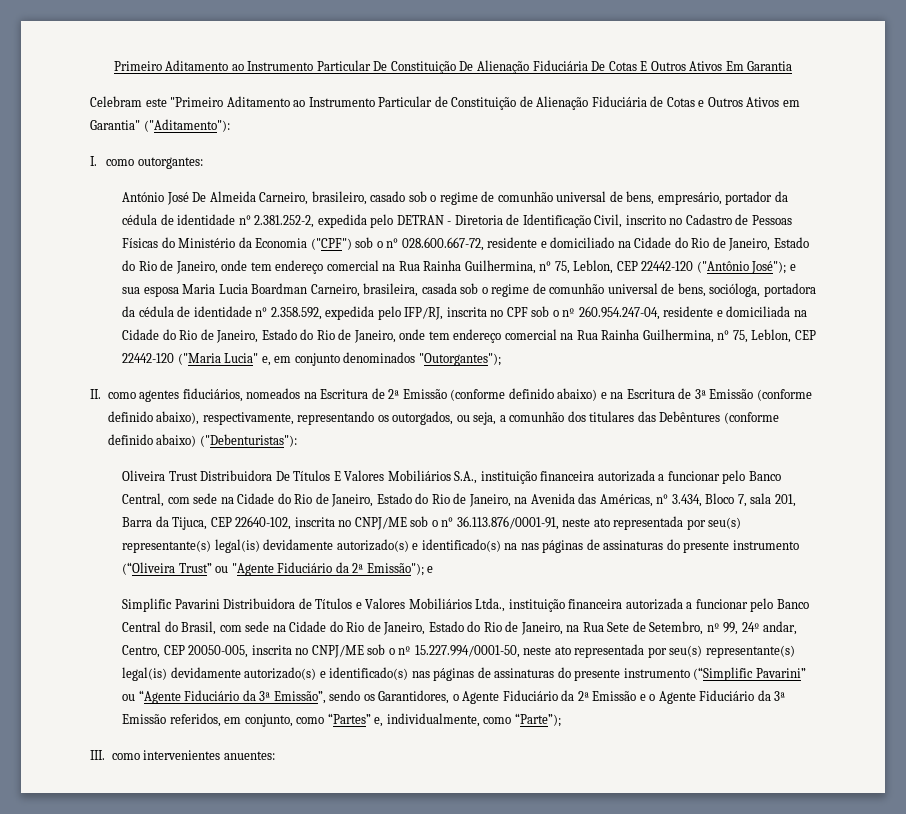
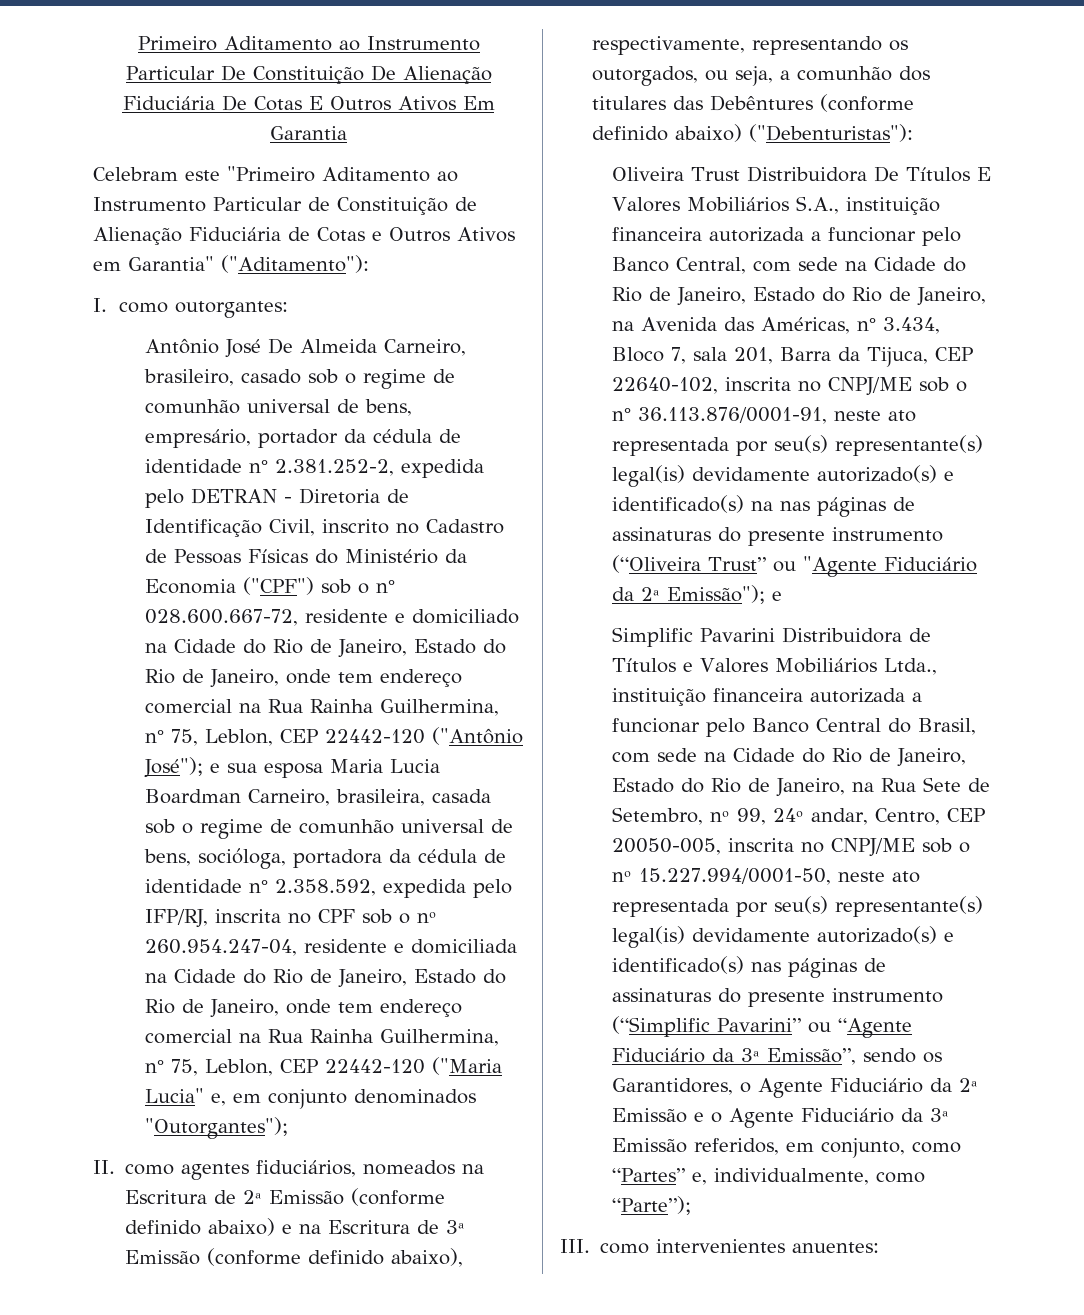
- António José De Almeida Carneiro, brasileiro, casado sob o regime de comunhão universal de bens, empresário, portador da cédula de identidade n° 2.381.252-2, expedida pelo DETRAN - Diretoria de Identificação Civil, inscrito no Cadastro de Pessoas Físicas do Ministério da Economia ("CPF") sob o n° 028.600.667-72, residente e domiciliado na Cidade do Rio de Janeiro, Estado do Rio de Janeiro, onde tem endereço comercial na Rua Rainha Guilhermina, n° 75, Leblon, CEP 22442-120 ("Antônio José");
+ Antônio José De Almeida Carneiro, brasileiro, casado sob o regime de comunhão universal de bens, empresário, portador da cédula de identidade n° 2.381.252-2, expedida pelo DETRAN - Diretoria de Identificação Civil, inscrito no Cadastro de Pessoas Físicas do Ministério da Economia ("CPF") sob o n° 028.600.667-72, residente e domiciliado na Cidade do Rio de Janeiro, Estado do Rio de Janeiro, onde tem endereço comercial na Rua Rainha Guilhermina, n° 75, Leblon, CEP 22442-120 ("Antônio José");

